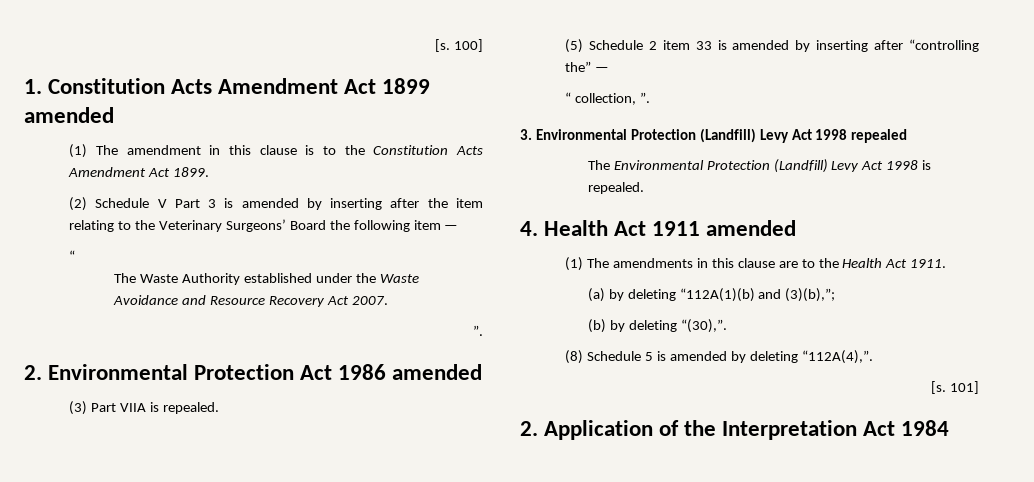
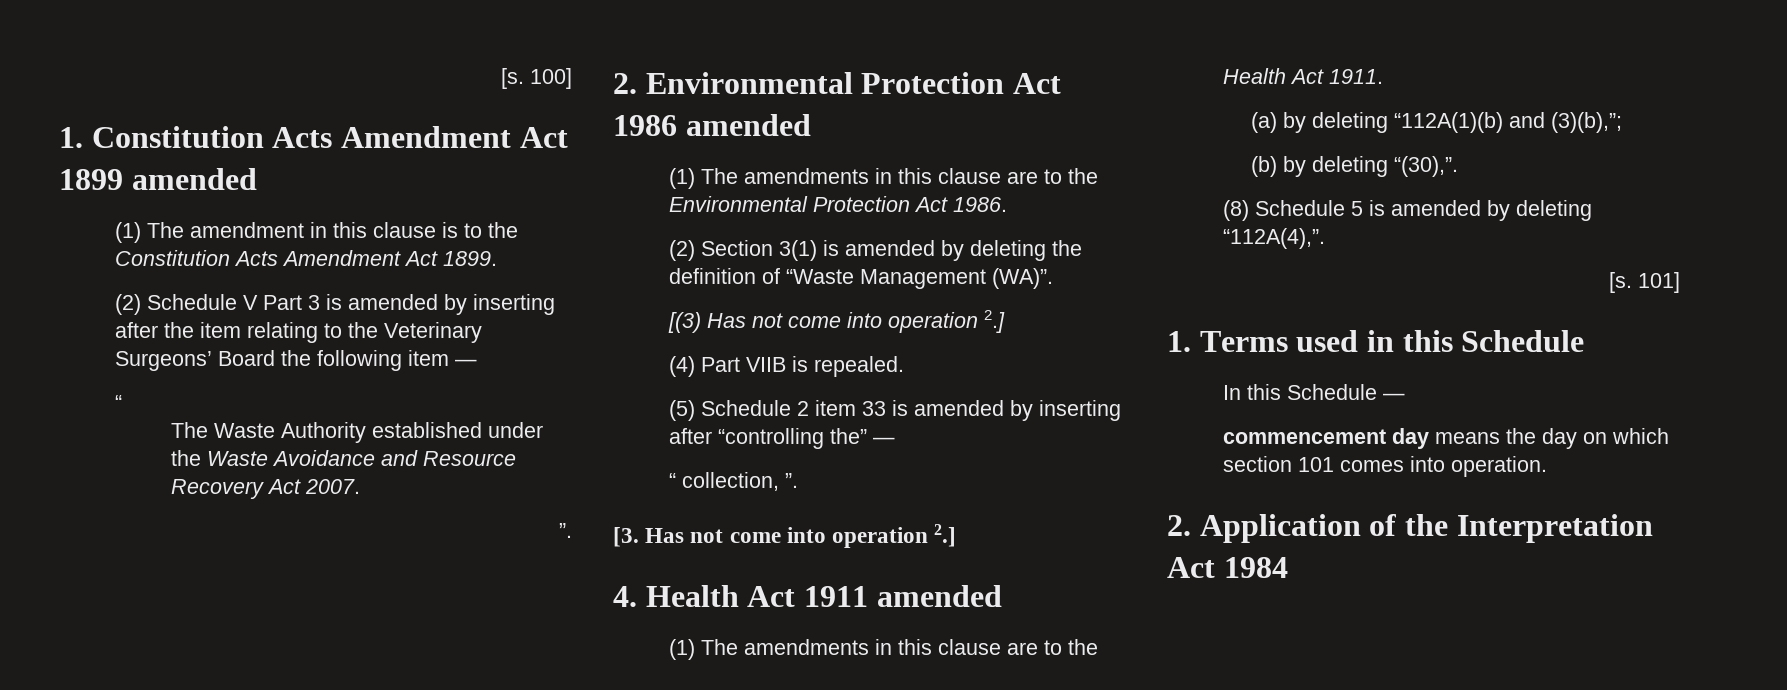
- (3) Part VIIA is repealed.
+ (1) The amendments in this clause are to the Environmental Protection Act 1986.
+ (2) Section 3(1) is amended by deleting the definition of “Waste Management (WA)”.
+ [(3) Has not come into operation 2.]
+ (4) Part VIIB is repealed.
- 3. Environmental Protection (Landfill) Levy Act 1998 repealed
- The Environmental Protection (Landfill) Levy Act 1998 is repealed.
+ [3. Has not come into operation 2.]
+ 1. Terms used in this Schedule
+ In this Schedule —
+ commencement day means the day on which section 101 comes into operation.

